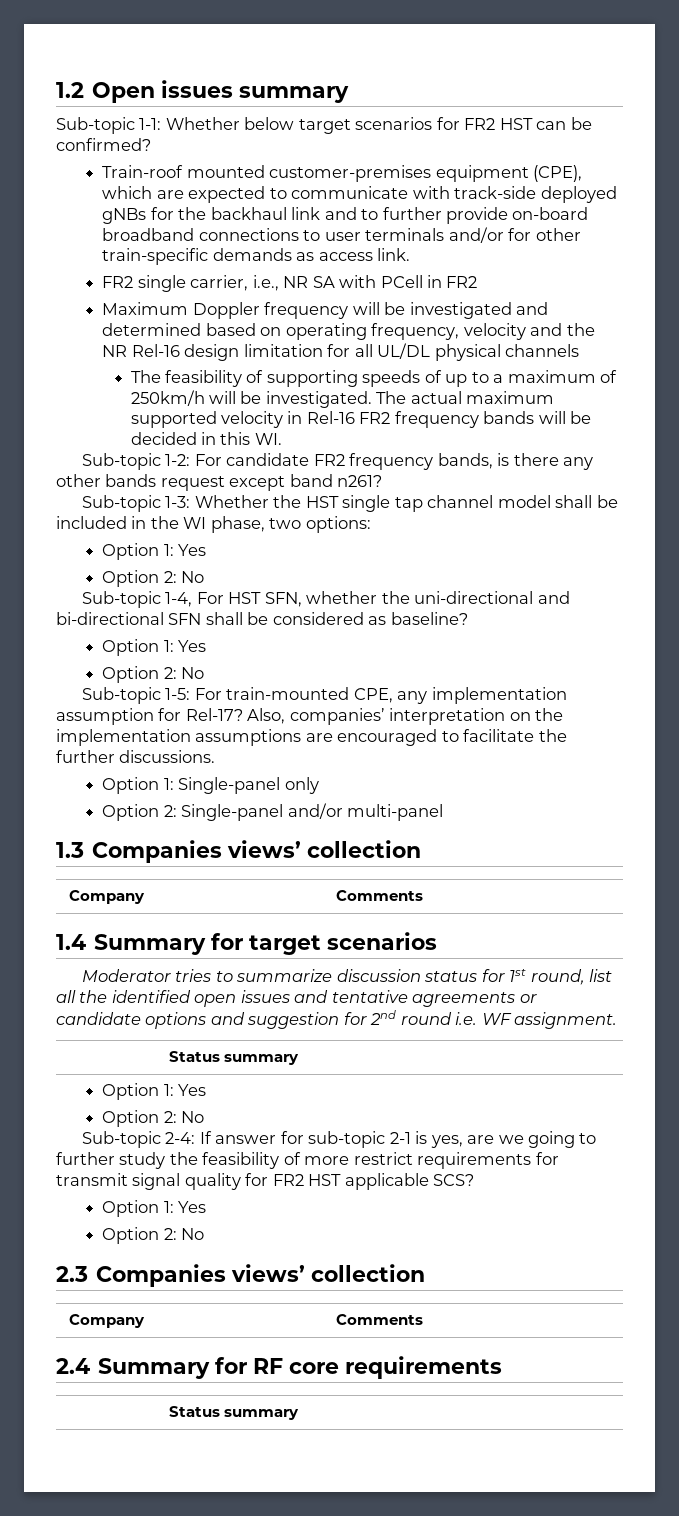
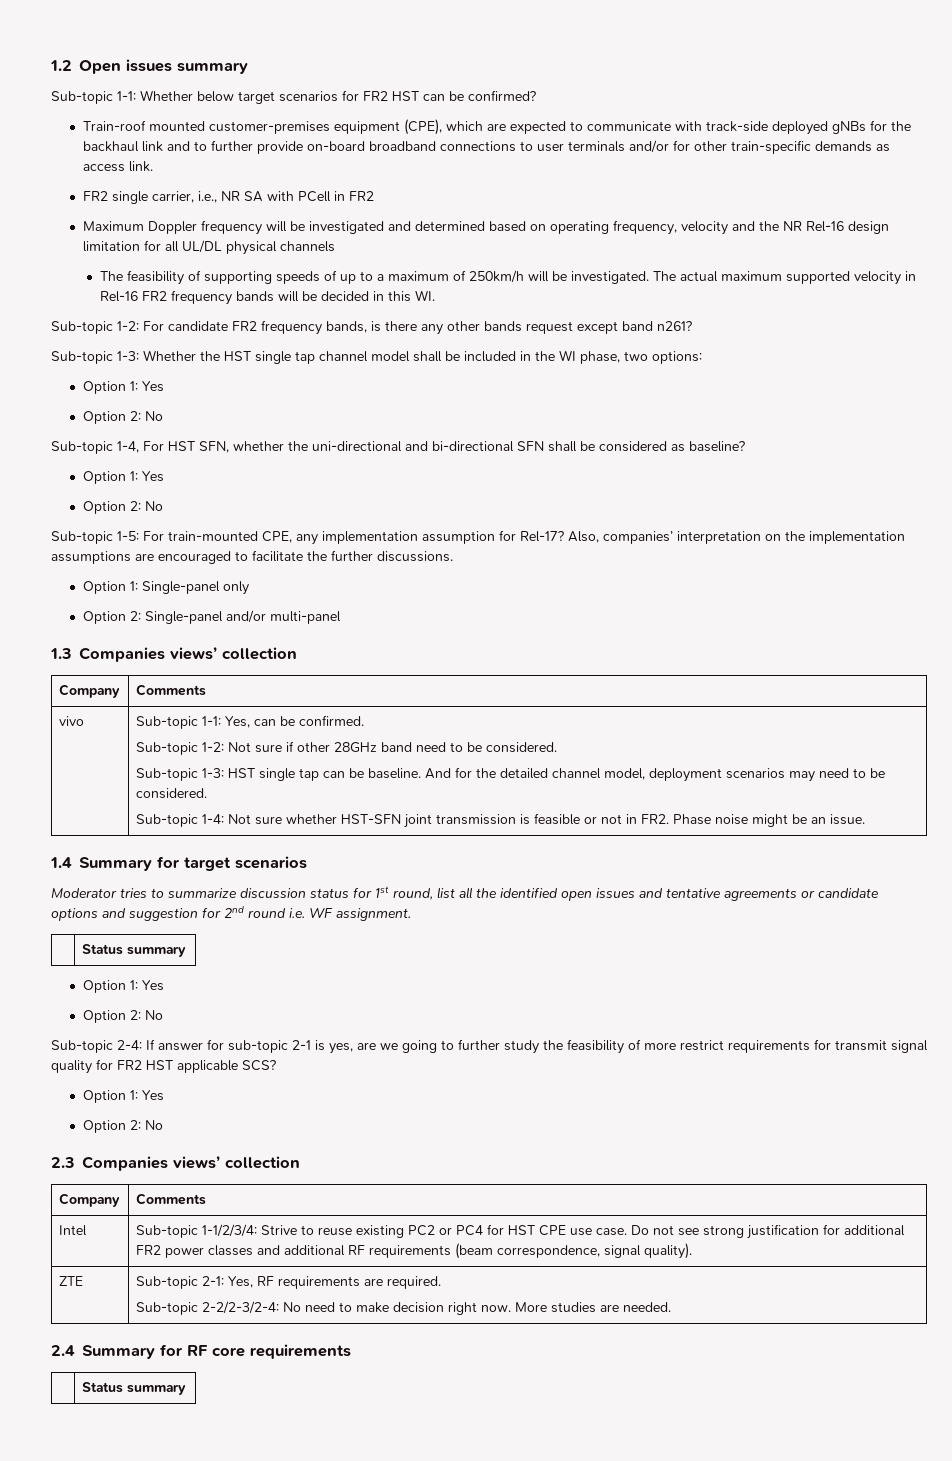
+ vivo | Sub-topic 1-1: Yes, can be confirmed.
+ Sub-topic 1-2: Not sure if other 28GHz band need to be considered.
+ Sub-topic 1-3: HST single tap can be baseline. And for the detailed channel model, deployment scenarios may need to be considered.
+ Sub-topic 1-4: Not sure whether HST-SFN joint transmission is feasible or not in FR2. Phase noise might be an issue.
+ Intel | Sub-topic 1-1/2/3/4: Strive to reuse existing PC2 or PC4 for HST CPE use case. Do not see strong justification for additional FR2 power classes and additional RF requirements (beam correspondence, signal quality).
+ ZTE | Sub-topic 2-1: Yes, RF requirements are required.
+ Sub-topic 2-2/2-3/2-4: No need to make decision right now. More studies are needed.

